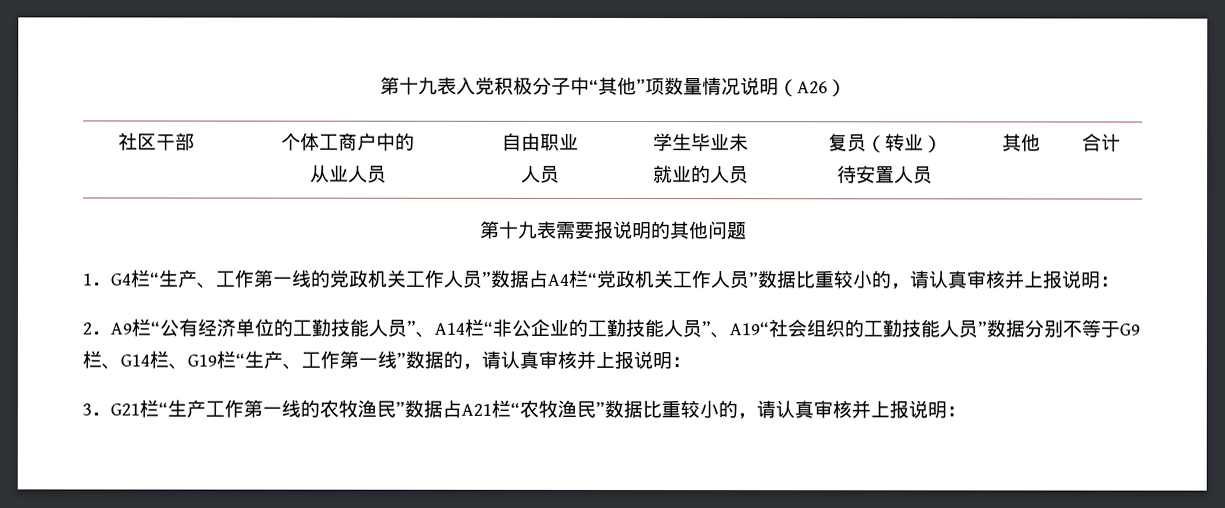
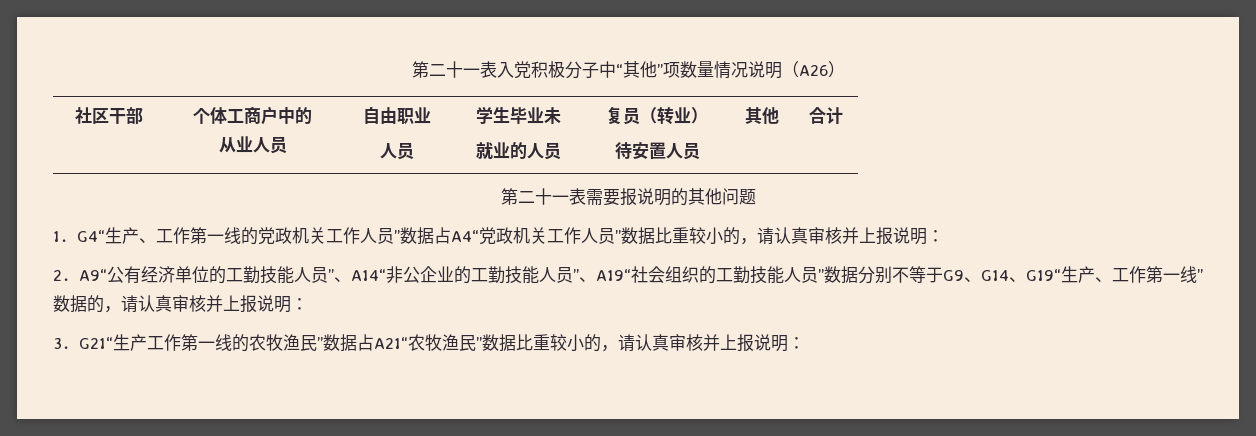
- 第十九表入党积极分子中“其他”项数量情况说明（A26）
+ 第二十一表入党积极分子中“其他”项数量情况说明（A26）
- 第十九表需要报说明的其他问题
+ 第二十一表需要报说明的其他问题
- 1．G4栏“生产、工作第一线的党政机关工作人员”数据占A4栏“党政机关工作人员”数据比重较小的，请认真审核并上报说明：
+ 1．G4“生产、工作第一线的党政机关工作人员”数据占A4“党政机关工作人员”数据比重较小的，请认真审核并上报说明：
- 2．A9栏“公有经济单位的工勤技能人员”、A14栏“非公企业的工勤技能人员”、A19“社会组织的工勤技能人员”数据分别不等于G9栏、G14栏、G19栏“生产、工作第一线”数据的，请认真审核并上报说明：
+ 2．A9“公有经济单位的工勤技能人员”、A14“非公企业的工勤技能人员”、A19“社会组织的工勤技能人员”数据分别不等于G9、G14、G19“生产、工作第一线”数据的，请认真审核并上报说明：
- 3．G21栏“生产工作第一线的农牧渔民”数据占A21栏“农牧渔民”数据比重较小的，请认真审核并上报说明：
+ 3．G21“生产工作第一线的农牧渔民”数据占A21“农牧渔民”数据比重较小的，请认真审核并上报说明：

